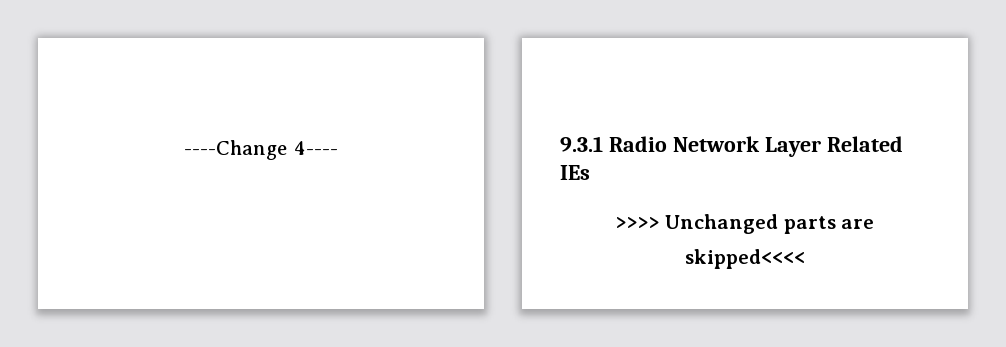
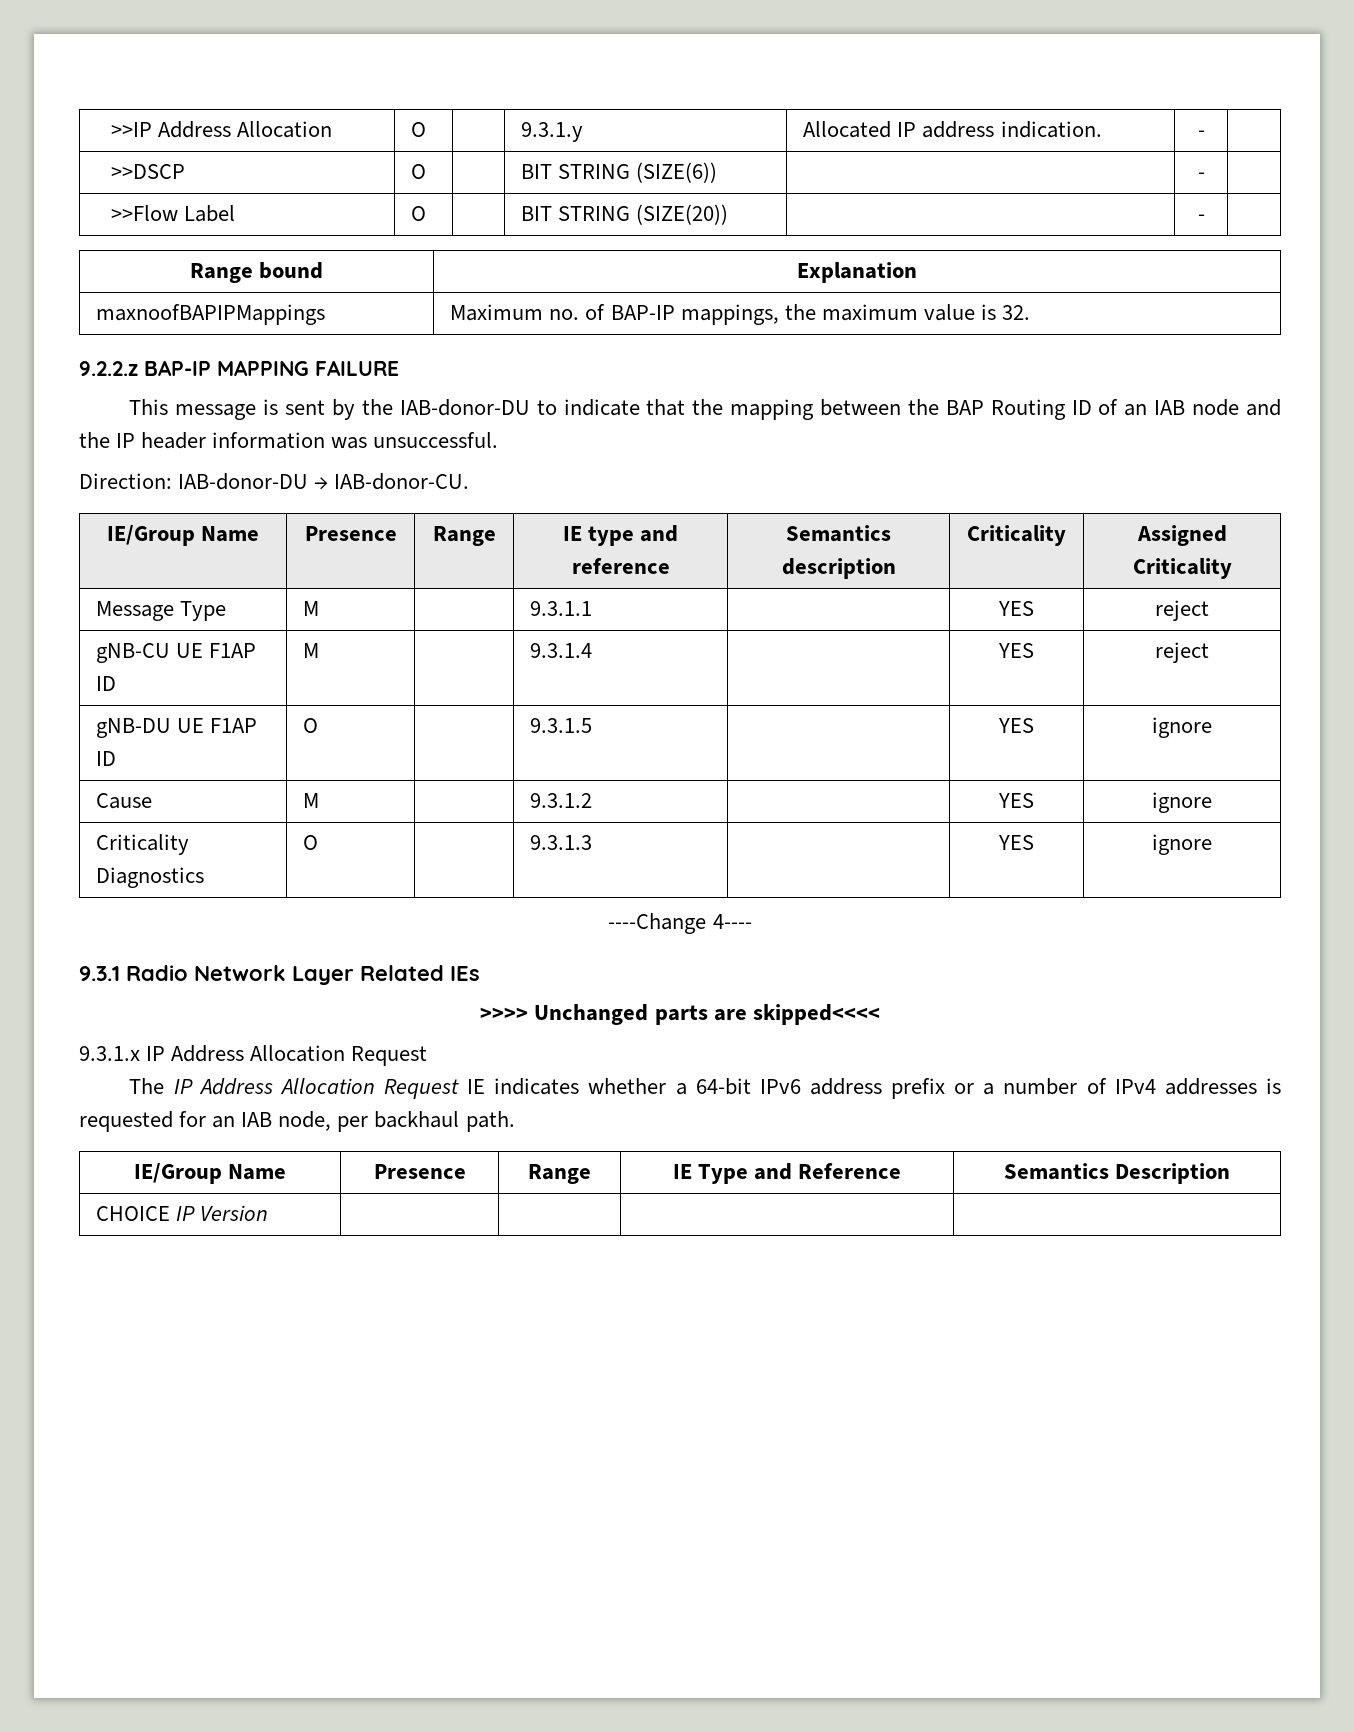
+ >>IP Address Allocation | O | | 9.3.1.y | Allocated IP address indication. | - |
+ >>DSCP | O | | BIT STRING (SIZE(6)) | | - |
+ >>Flow Label | O | | BIT STRING (SIZE(20)) | | - |
+ Range bound | Explanation
+ maxnoofBAPIPMappings | Maximum no. of BAP-IP mappings, the maximum value is 32.
+ 9.2.2.z BAP-IP MAPPING FAILURE
+ This message is sent by the IAB-donor-DU to indicate that the mapping between the BAP Routing ID of an IAB node and the IP header information was unsuccessful.
+ Direction: IAB-donor-DU → IAB-donor-CU.
+ IE/Group Name | Presence | Range | IE type and reference | Semantics description | Criticality | Assigned Criticality
+ Message Type | M | | 9.3.1.1 | | YES | reject
+ gNB-CU UE F1AP ID | M | | 9.3.1.4 | | YES | reject
+ gNB-DU UE F1AP ID | O | | 9.3.1.5 | | YES | ignore
+ Cause | M | | 9.3.1.2 | | YES | ignore
+ Criticality Diagnostics | O | | 9.3.1.3 | | YES | ignore
+ 9.3.1.x IP Address Allocation Request
+ The IP Address Allocation Request IE indicates whether a 64-bit IPv6 address prefix or a number of IPv4 addresses is requested for an IAB node, per backhaul path.
+ IE/Group Name | Presence | Range | IE Type and Reference | Semantics Description
+ CHOICE IP Version | | | |

